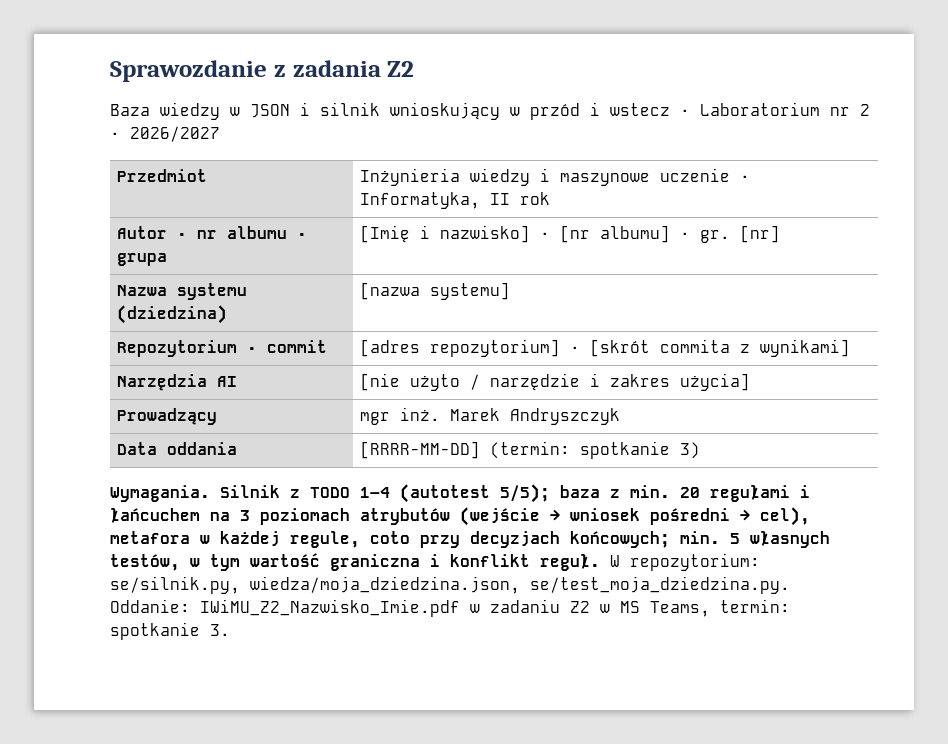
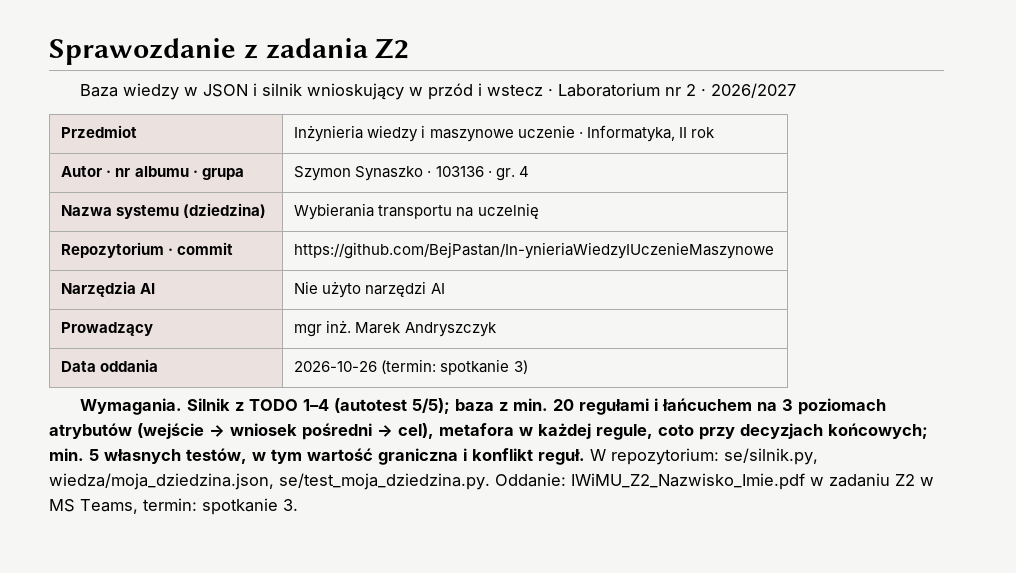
- Autor · nr albumu · grupa | [Imię i nazwisko] · [nr albumu] · gr. [nr]
+ Autor · nr albumu · grupa | Szymon Synaszko · 103136 · gr. 4
- Nazwa systemu (dziedzina) | [nazwa systemu]
+ Nazwa systemu (dziedzina) | Wybierania transportu na uczelnię
- Repozytorium · commit | [adres repozytorium] · [skrót commita z wynikami]
- Narzędzia AI | [nie użyto / narzędzie i zakres użycia]
+ Repozytorium · commit | https://github.com/BejPastan/In-ynieriaWiedzyIUczenieMaszynowe
+ Narzędzia AI | Nie użyto narzędzi AI
- Data oddania | [RRRR-MM-DD] (termin: spotkanie 3)
+ Data oddania | 2026-10-26 (termin: spotkanie 3)

